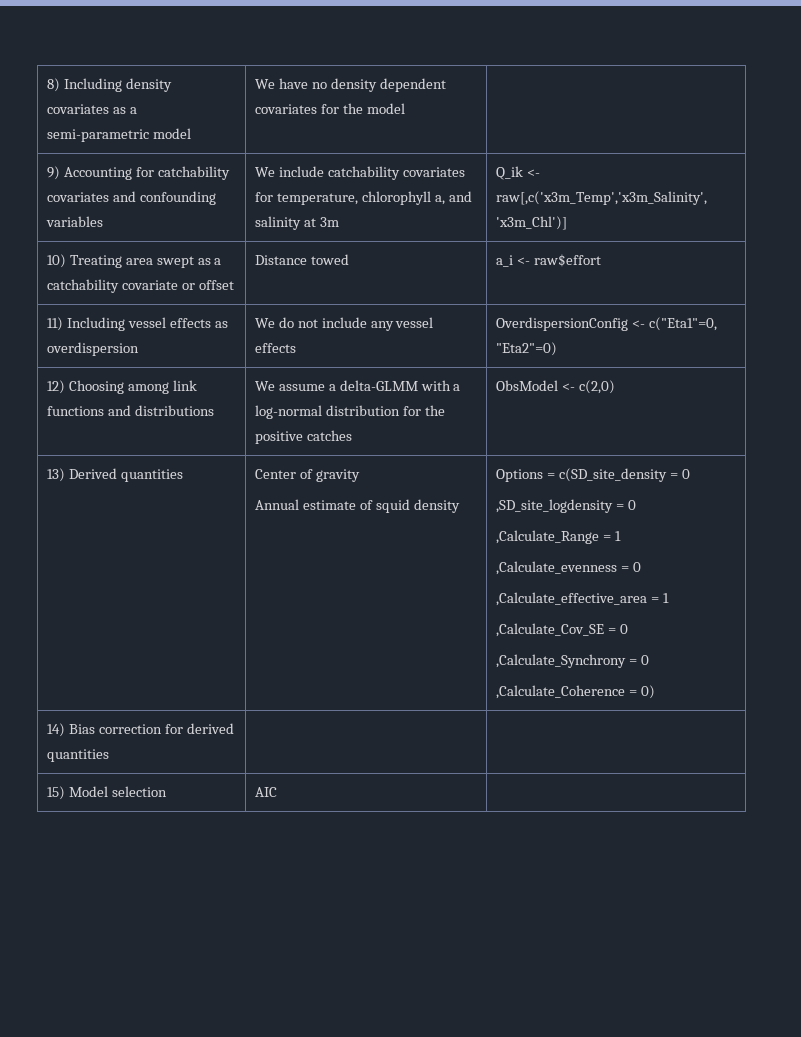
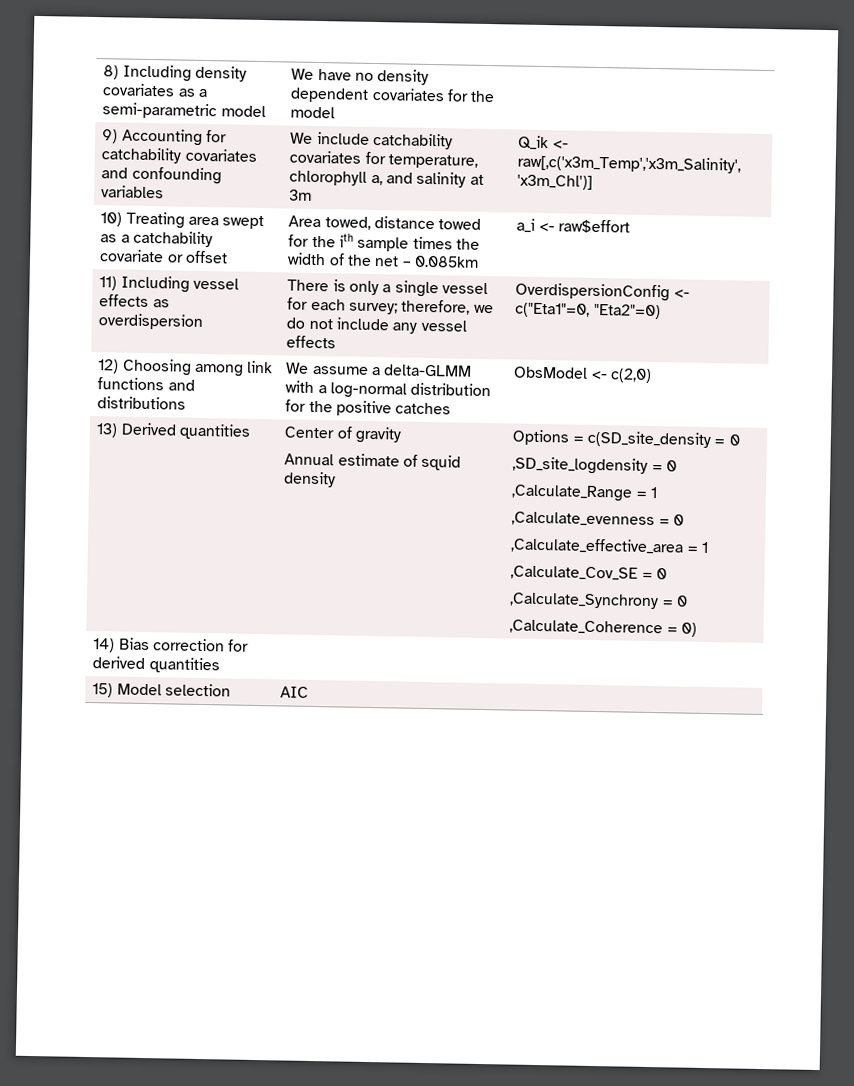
- 10) Treating area swept as a catchability covariate or offset | Distance towed | a_i <- raw$effort
+ 10) Treating area swept as a catchability covariate or offset | Area towed, distance towed for the ith sample times the width of the net – 0.085km | a_i <- raw$effort
- 11) Including vessel effects as overdispersion | We do not include any vessel effects | OverdispersionConfig <- c("Eta1"=0, "Eta2"=0)
+ 11) Including vessel effects as overdispersion | There is only a single vessel for each survey; therefore, we do not include any vessel effects | OverdispersionConfig <- c("Eta1"=0, "Eta2"=0)

